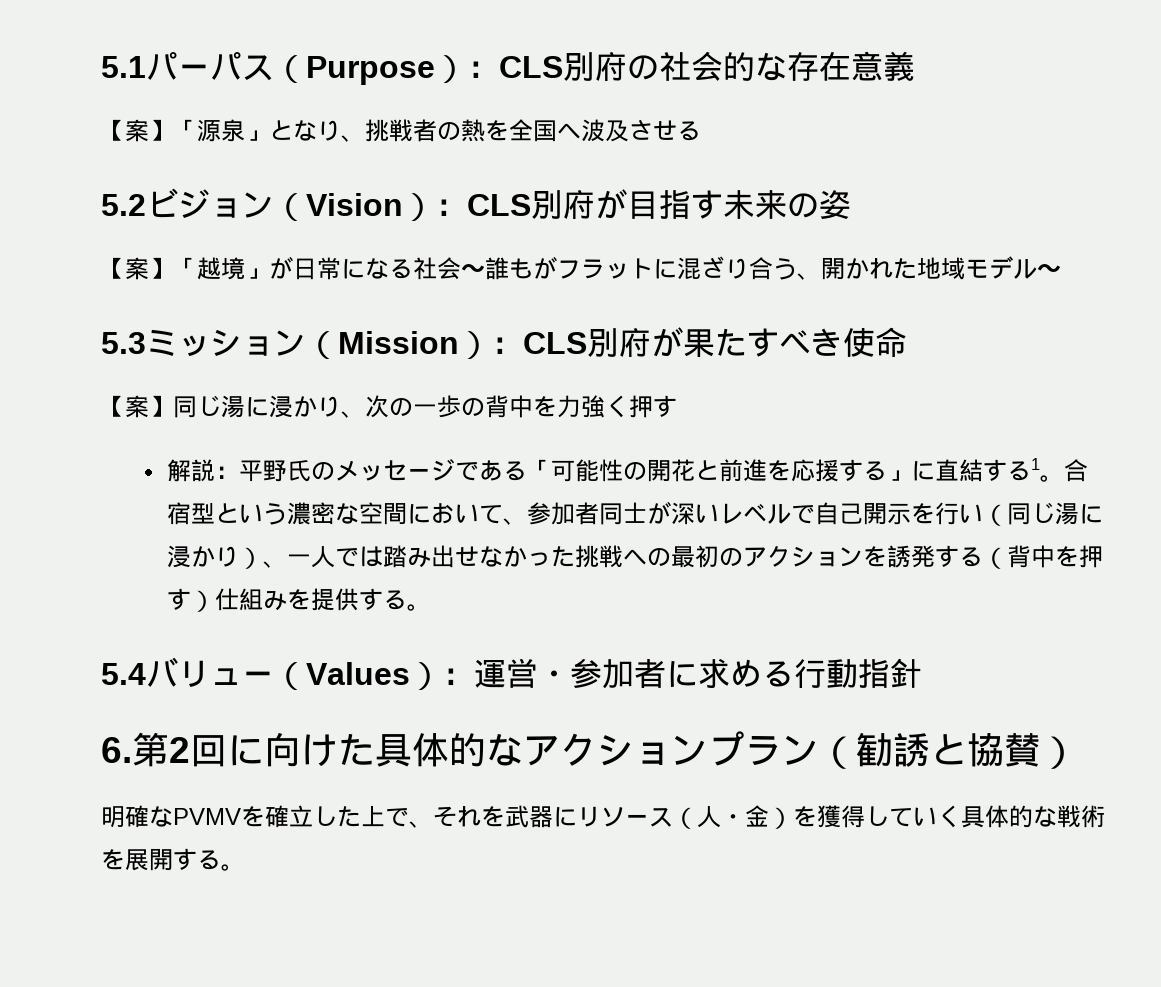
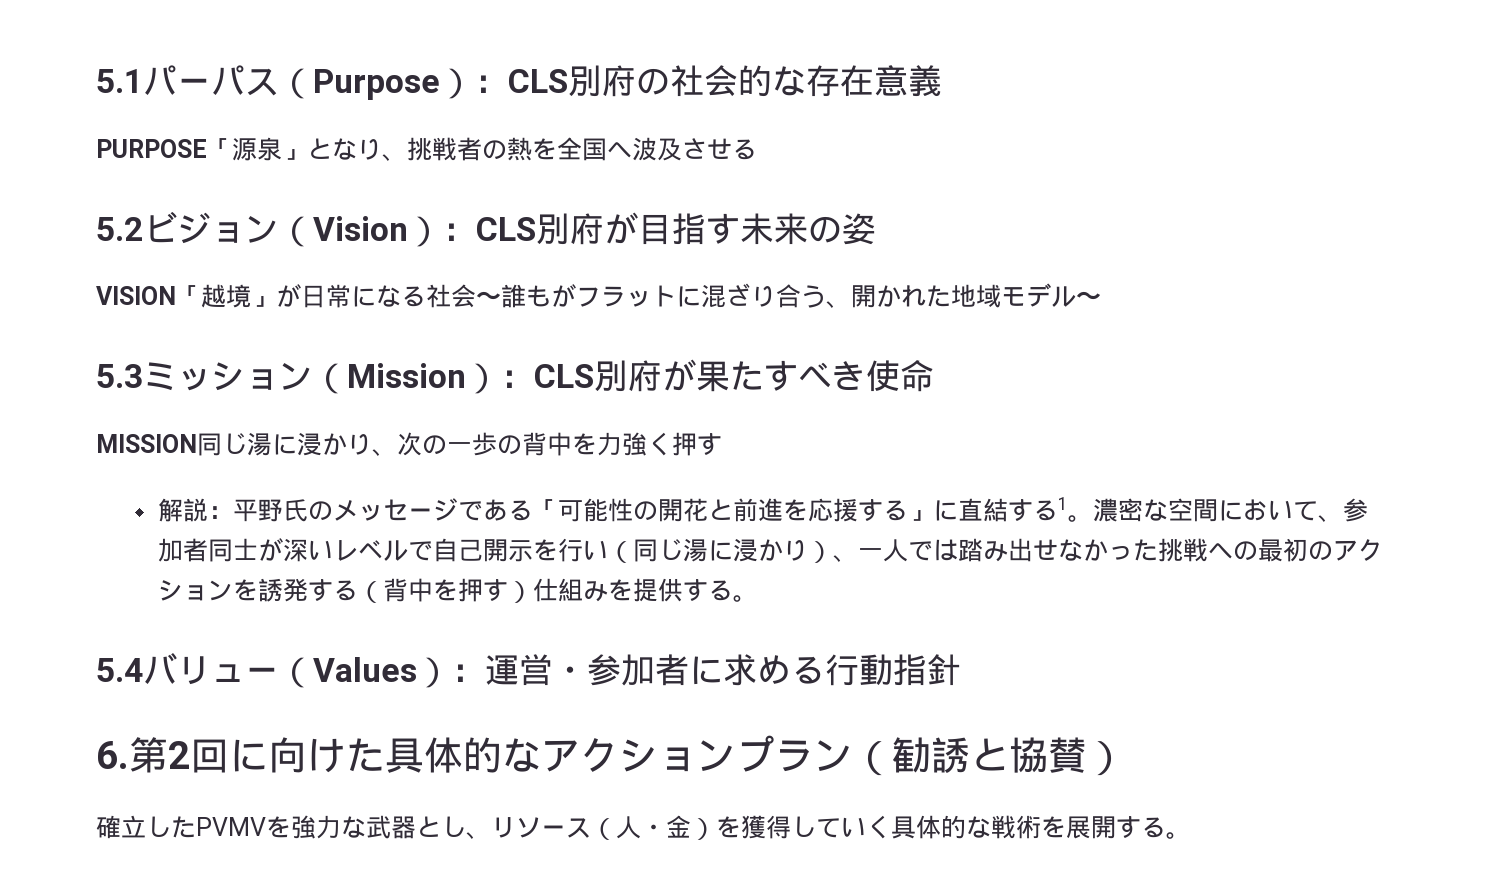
- 【案】「源泉」となり、挑戦者の熱を全国へ波及させる
+ PURPOSE「源泉」となり、挑戦者の熱を全国へ波及させる
- 【案】「越境」が日常になる社会〜誰もがフラットに混ざり合う、開かれた地域モデル〜
+ VISION「越境」が日常になる社会〜誰もがフラットに混ざり合う、開かれた地域モデル〜
- 【案】同じ湯に浸かり、次の一歩の背中を力強く押す
+ MISSION同じ湯に浸かり、次の一歩の背中を力強く押す
- 合宿型という濃密な空間において、参加者同士が深いレベルで自己開示を行い（同じ湯に浸かり）、一人では踏み出せなかった挑戦への最初のアクションを誘発する（背中を押す）仕組みを提供する。
+ 濃密な空間において、参加者同士が深いレベルで自己開示を行い（同じ湯に浸かり）、一人では踏み出せなかった挑戦への最初のアクションを誘発する（背中を押す）仕組みを提供する。
- 明確なPVMVを確立した上で、それを武器にリソース（人・金）を獲得していく具体的な戦術を展開する。
+ 確立したPVMVを強力な武器とし、リソース（人・金）を獲得していく具体的な戦術を展開する。

